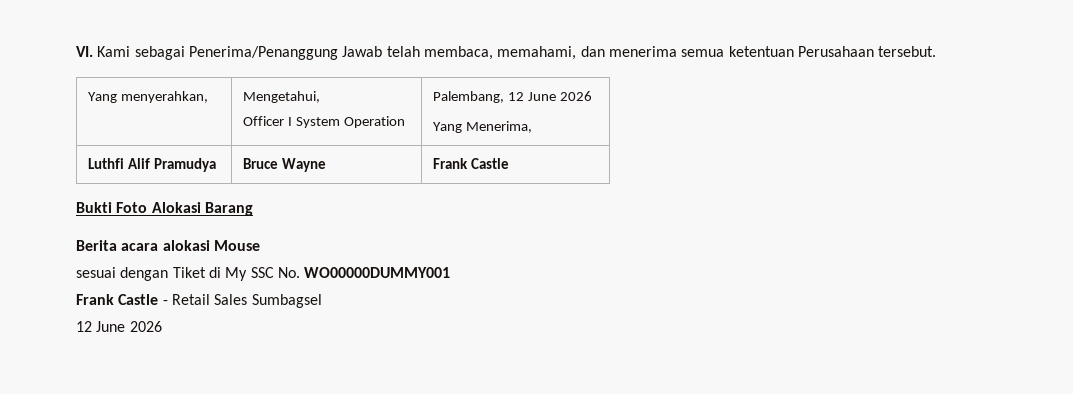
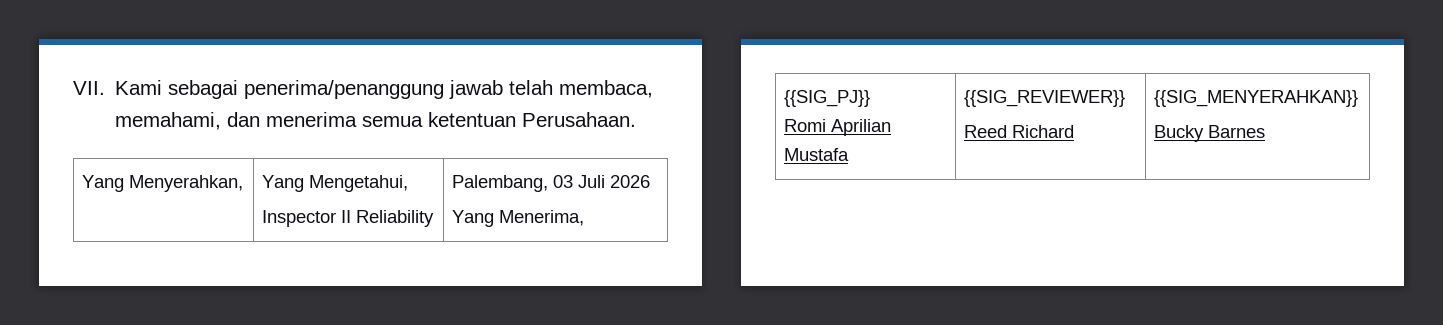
- VI. Kami sebagai Penerima/Penanggung Jawab telah membaca, memahami, dan menerima semua ketentuan Perusahaan tersebut.
- Yang menyerahkan, | Mengetahui,
- Officer I System Operation | Palembang, 12 June 2026
+ VII. Kami sebagai penerima/penanggung jawab telah membaca, memahami, dan menerima semua ketentuan Perusahaan.
+ Yang Menyerahkan, | Yang Mengetahui,
+ Inspector II Reliability | Palembang, 03 Juli 2026
- Luthfi Alif Pramudya | Bruce Wayne | Frank Castle
- Bukti Foto Alokasi Barang
- Berita acara alokasi Mouse
- sesuai dengan Tiket di My SSC No. WO00000DUMMY001
- Frank Castle - Retail Sales Sumbagsel
- 12 June 2026
+ {{SIG_PJ}}
+ Romi Aprilian Mustafa | {{SIG_REVIEWER}}
+ Reed Richard | {{SIG_MENYERAHKAN}}
+ Bucky Barnes

